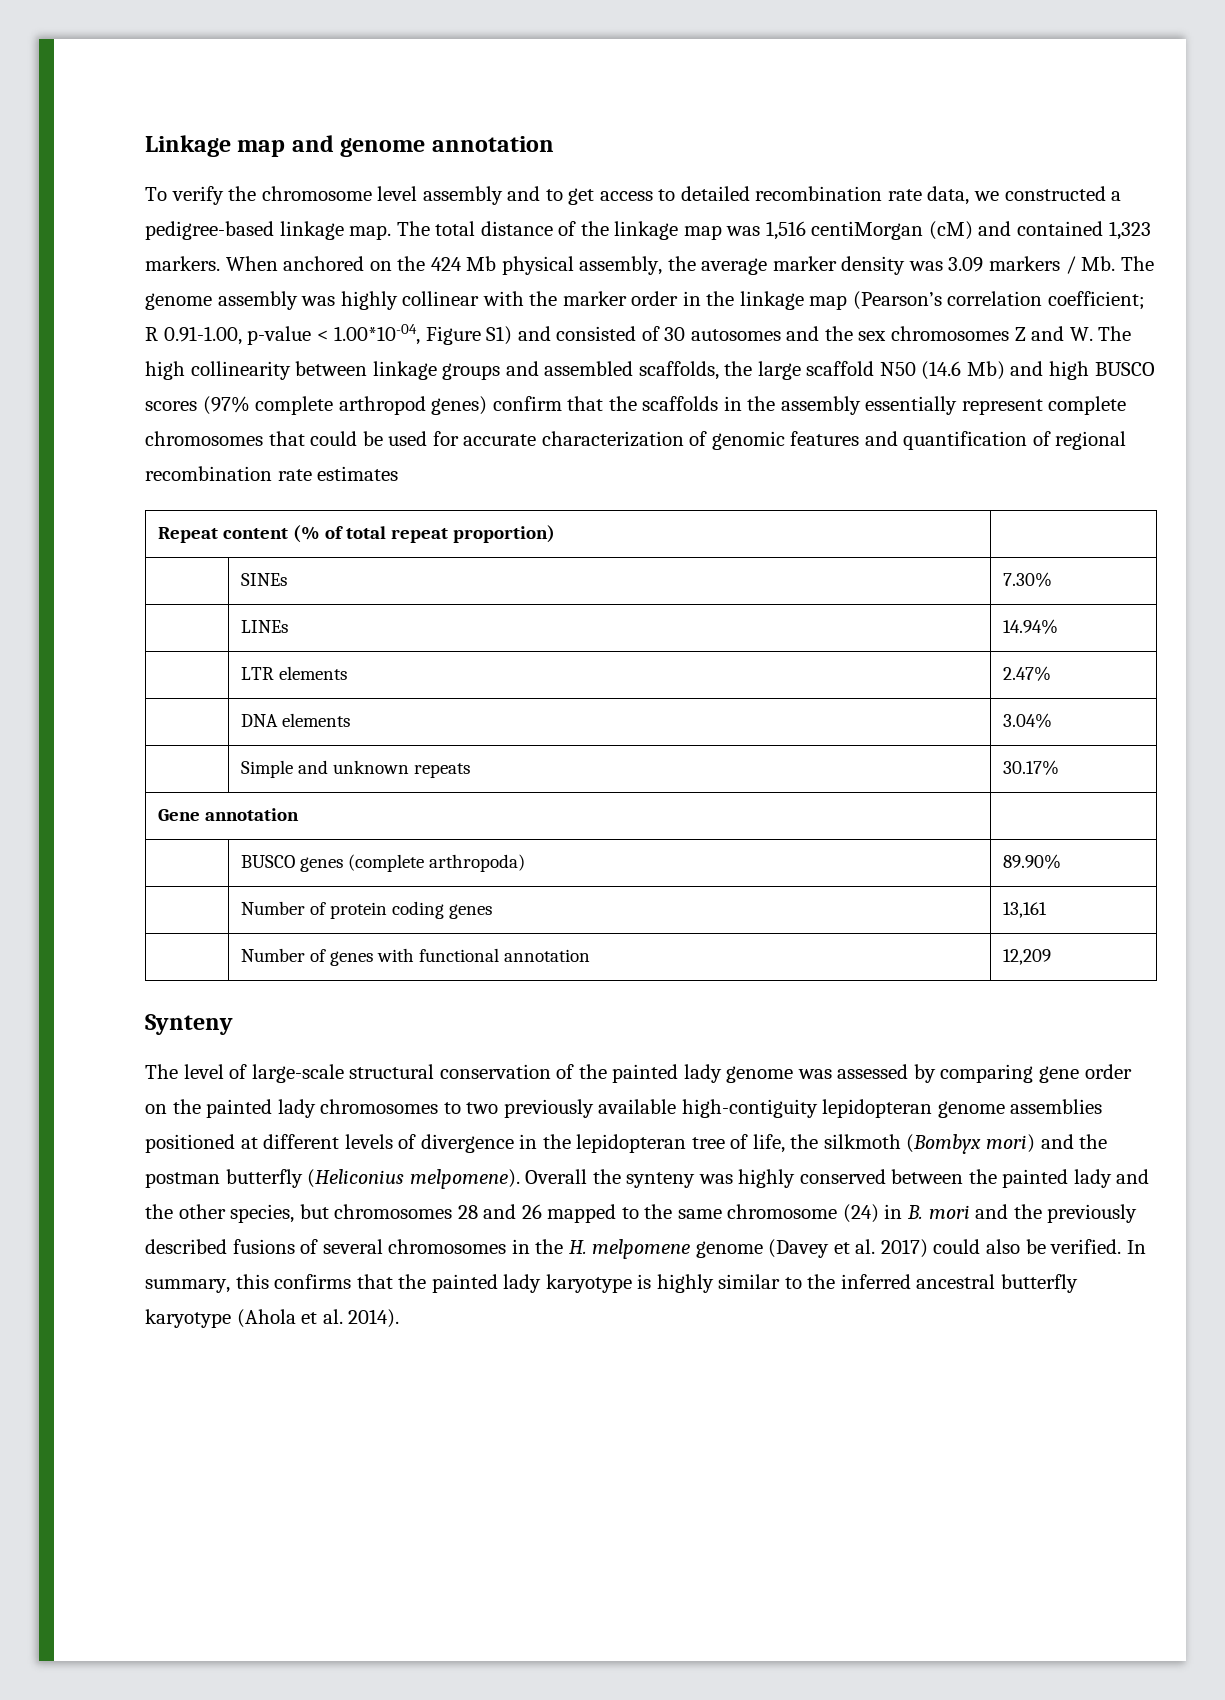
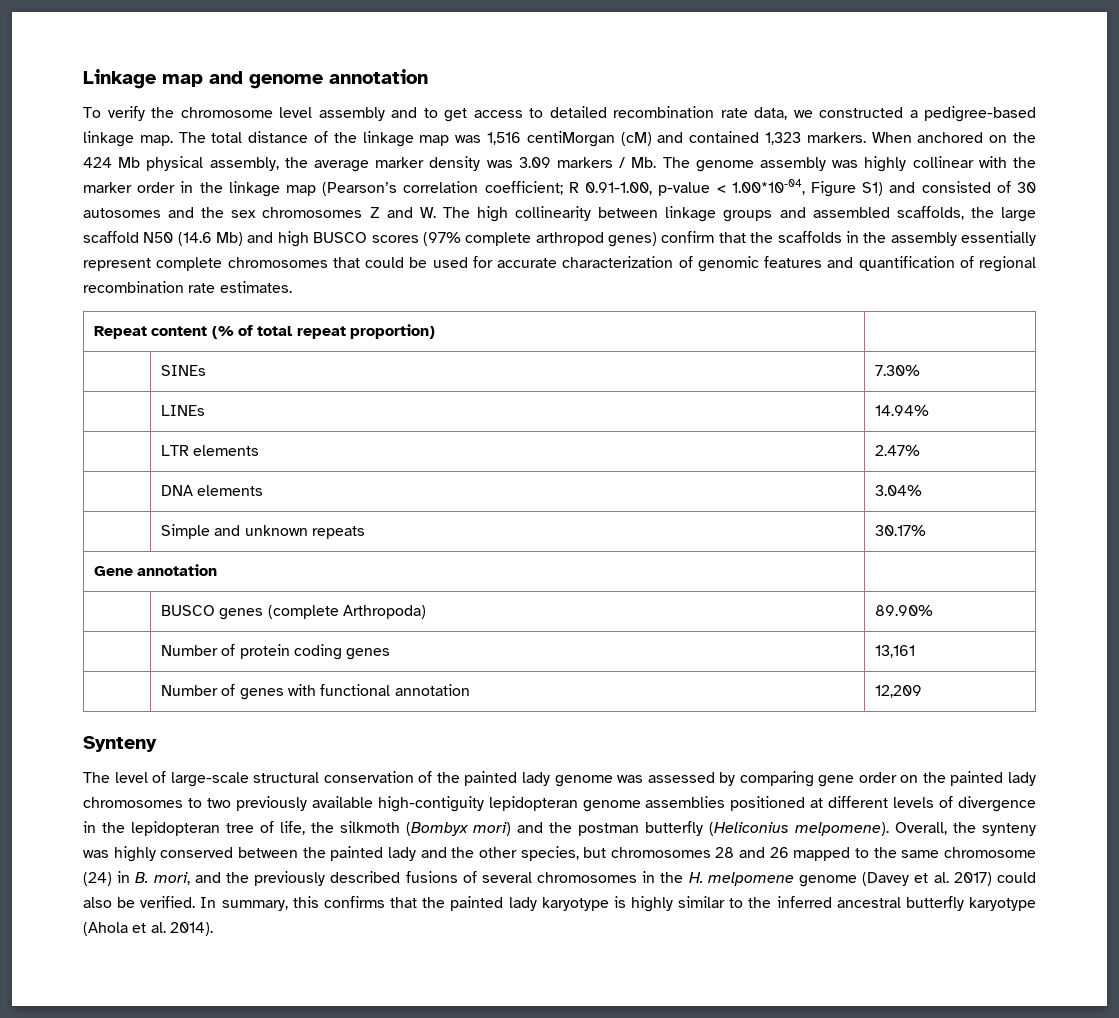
- R 0.91-1.00, p-value < 1.00*10-04, Figure S1) and consisted of 30 autosomes and the sex chromosomes Z and W. The high collinearity between linkage groups and assembled scaffolds, the large scaffold N50 (14.6 Mb) and high BUSCO scores (97% complete arthropod genes) confirm that the scaffolds in the assembly essentially represent complete chromosomes that could be used for accurate characterization of genomic features and quantification of regional recombination rate estimates
+ R 0.91-1.00, p-value < 1.00*10-04, Figure S1) and consisted of 30 autosomes and the sex chromosomes Z and W. The high collinearity between linkage groups and assembled scaffolds, the large scaffold N50 (14.6 Mb) and high BUSCO scores (97% complete arthropod genes) confirm that the scaffolds in the assembly essentially represent complete chromosomes that could be used for accurate characterization of genomic features and quantification of regional recombination rate estimates.
- | BUSCO genes (complete arthropoda) | 89.90%
+ | BUSCO genes (complete Arthropoda) | 89.90%
- Overall the synteny was highly conserved between the painted lady and the other species, but chromosomes 28 and 26 mapped to the same chromosome (24) in B. mori and the previously described fusions of several chromosomes in the H. melpomene genome (Davey et al. 2017) could also be verified.
+ Overall, the synteny was highly conserved between the painted lady and the other species, but chromosomes 28 and 26 mapped to the same chromosome (24) in B. mori, and the previously described fusions of several chromosomes in the H. melpomene genome (Davey et al. 2017) could also be verified.

